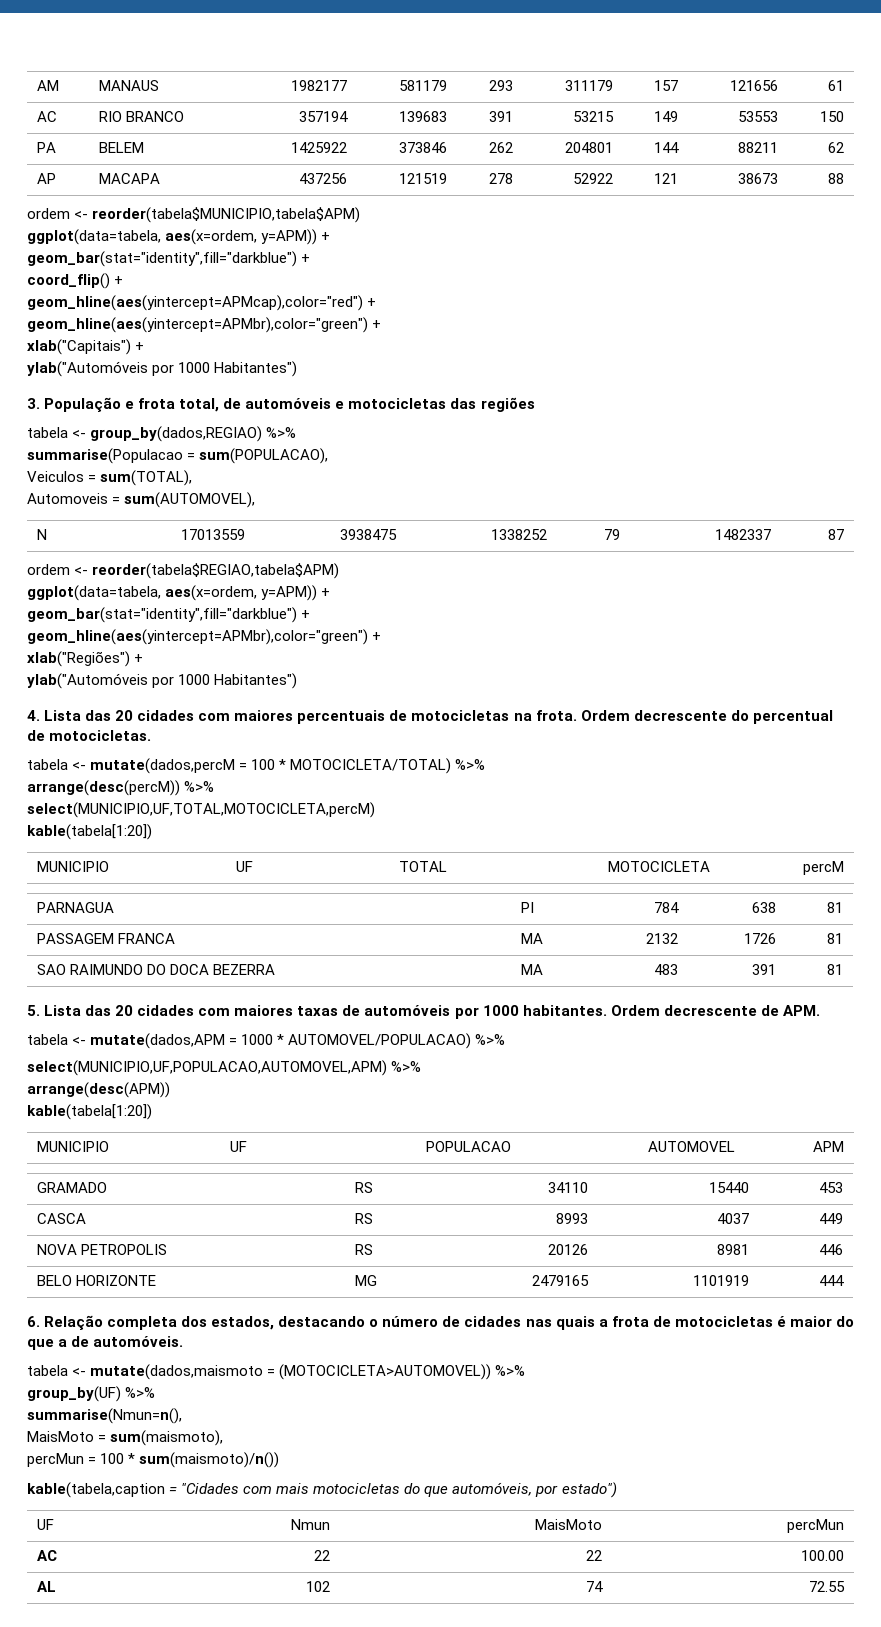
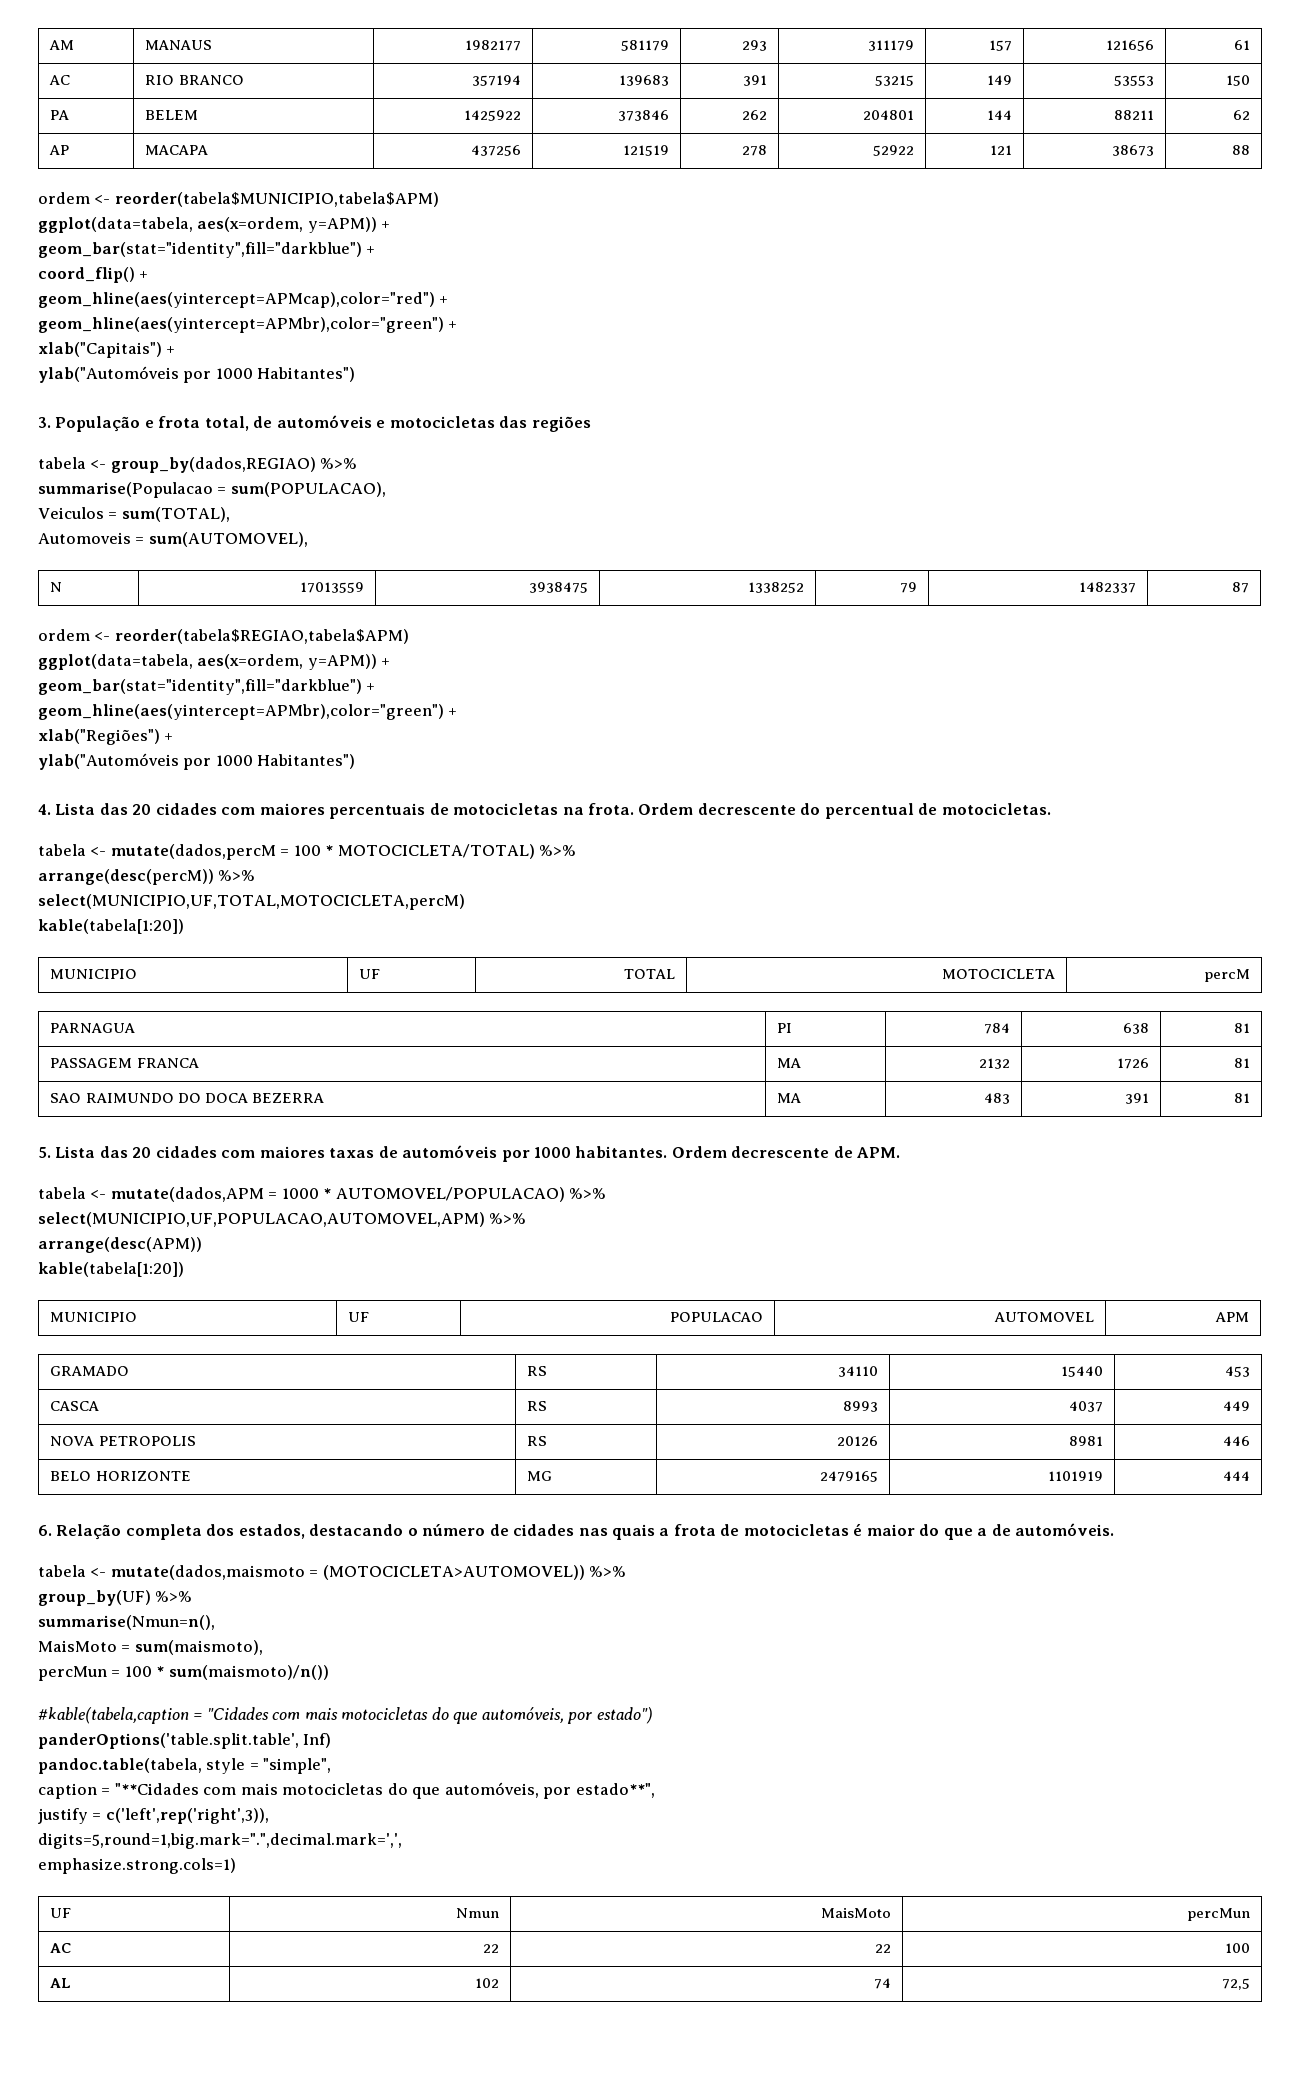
- kable(tabela,caption = "Cidades com mais motocicletas do que automóveis, por estado")
+ #kable(tabela,caption = "Cidades com mais motocicletas do que automóveis, por estado")
+ panderOptions('table.split.table', Inf)
+ pandoc.table(tabela, style = "simple",
+ caption = "**Cidades com mais motocicletas do que automóveis, por estado**",
+ justify = c('left',rep('right',3)),
+ digits=5,round=1,big.mark=".",decimal.mark=',',
+ emphasize.strong.cols=1)
- AC | 22 | 22 | 100.00
+ AC | 22 | 22 | 100
- AL | 102 | 74 | 72.55
+ AL | 102 | 74 | 72,5

